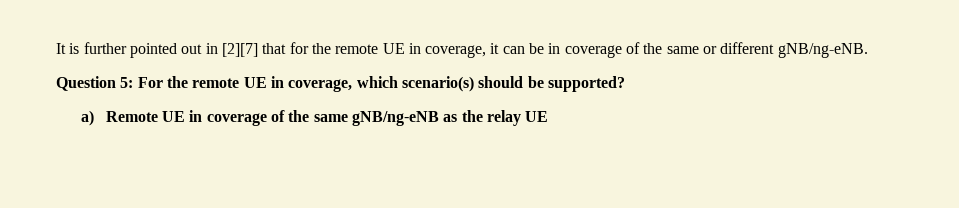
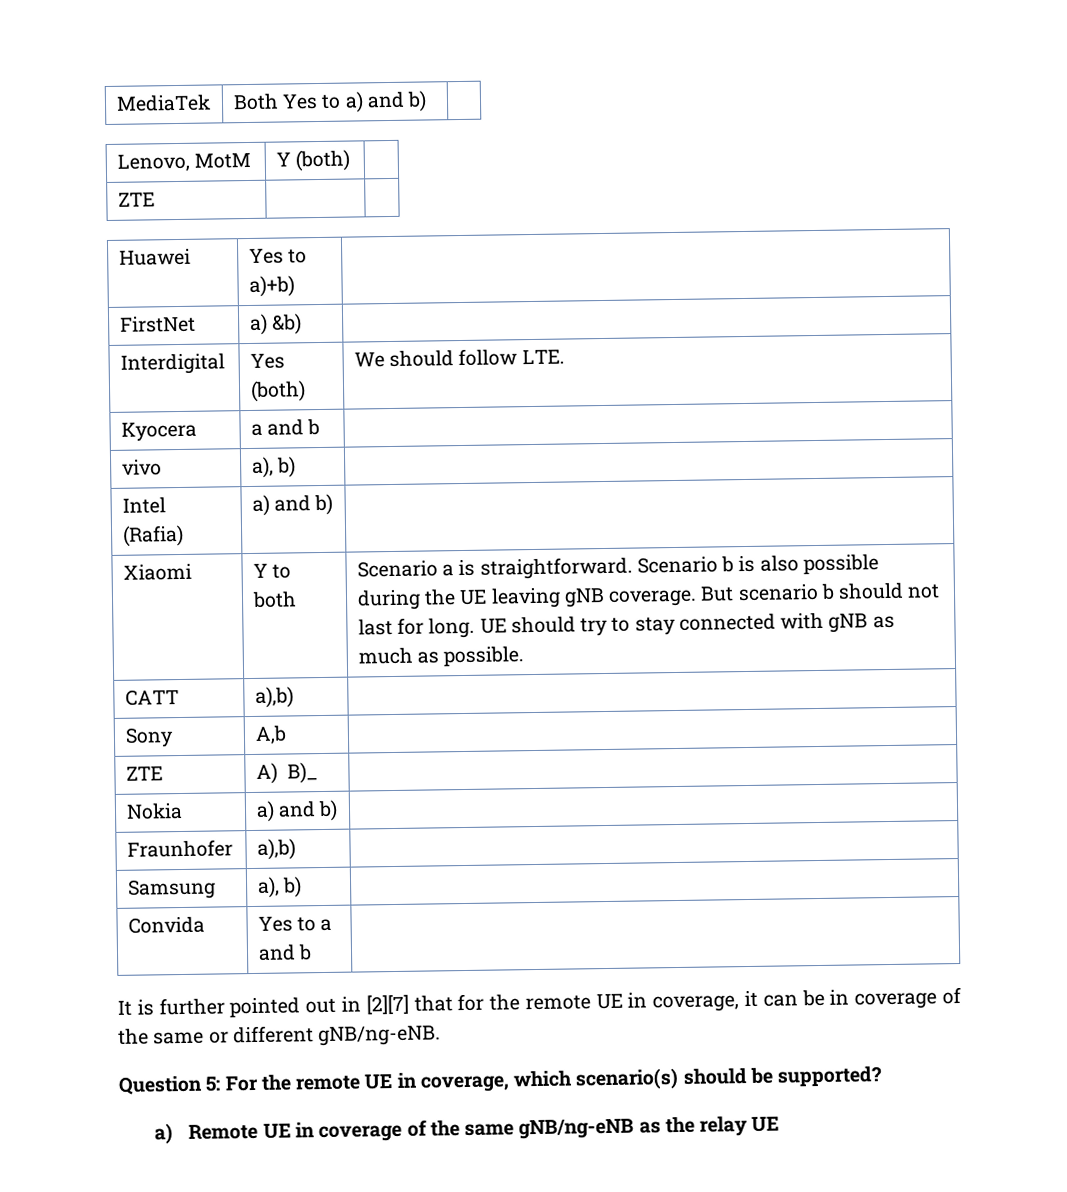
+ MediaTek | Both Yes to a) and b) |
+ Lenovo, MotM | Y (both) |
+ ZTE | |
+ Huawei | Yes to a)+b) |
+ FirstNet | a) &b) |
+ Interdigital | Yes (both) | We should follow LTE.
+ Kyocera | a and b |
+ vivo | a), b) |
+ Intel (Rafia) | a) and b) |
+ Xiaomi | Y to both | Scenario a is straightforward. Scenario b is also possible during the UE leaving gNB coverage. But scenario b should not last for long. UE should try to stay connected with gNB as much as possible.
+ CATT | a),b) |
+ Sony | A,b |
+ ZTE | A) B)_ |
+ Nokia | a) and b) |
+ Fraunhofer | a),b) |
+ Samsung | a), b) |
+ Convida | Yes to a and b |

